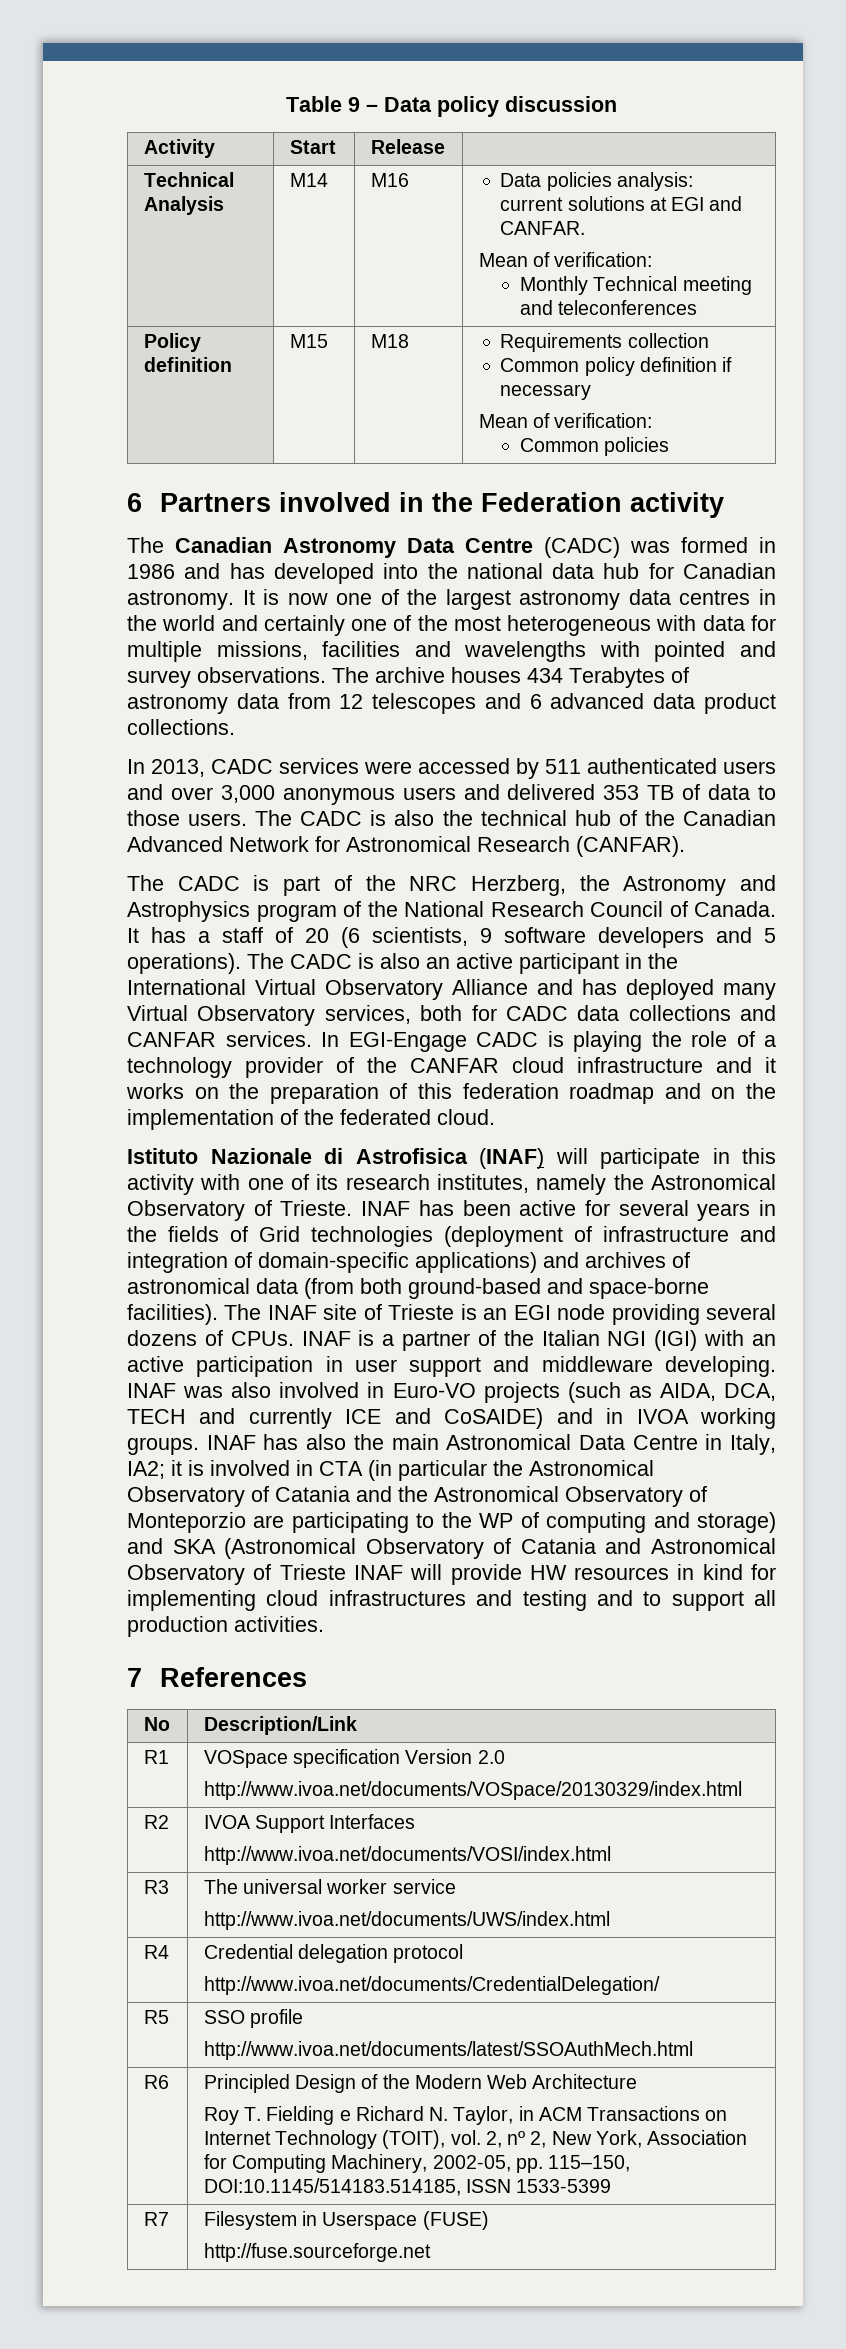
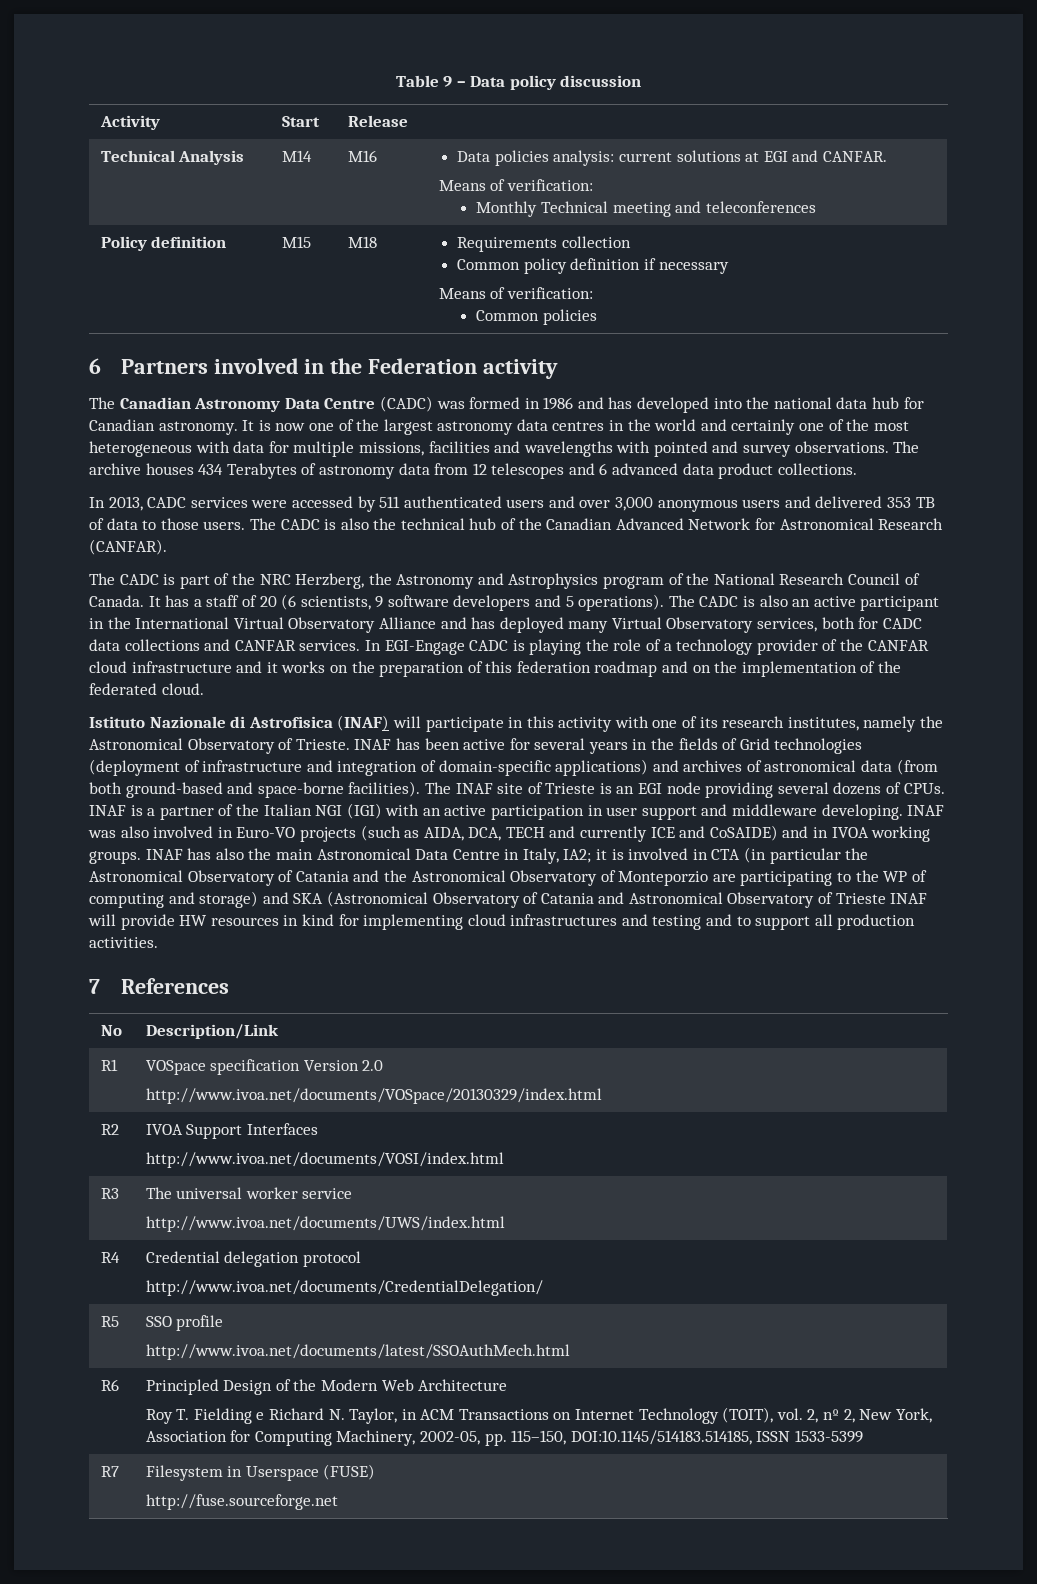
  Technical Analysis | M14 | M16 | Data policies analysis: current solutions at EGI and CANFAR.
- Mean of verification:
+ Means of verification:
  Policy definition | M15 | M18 | Requirements collection
  Common policy definition if necessary
- Mean of verification:
+ Means of verification:

